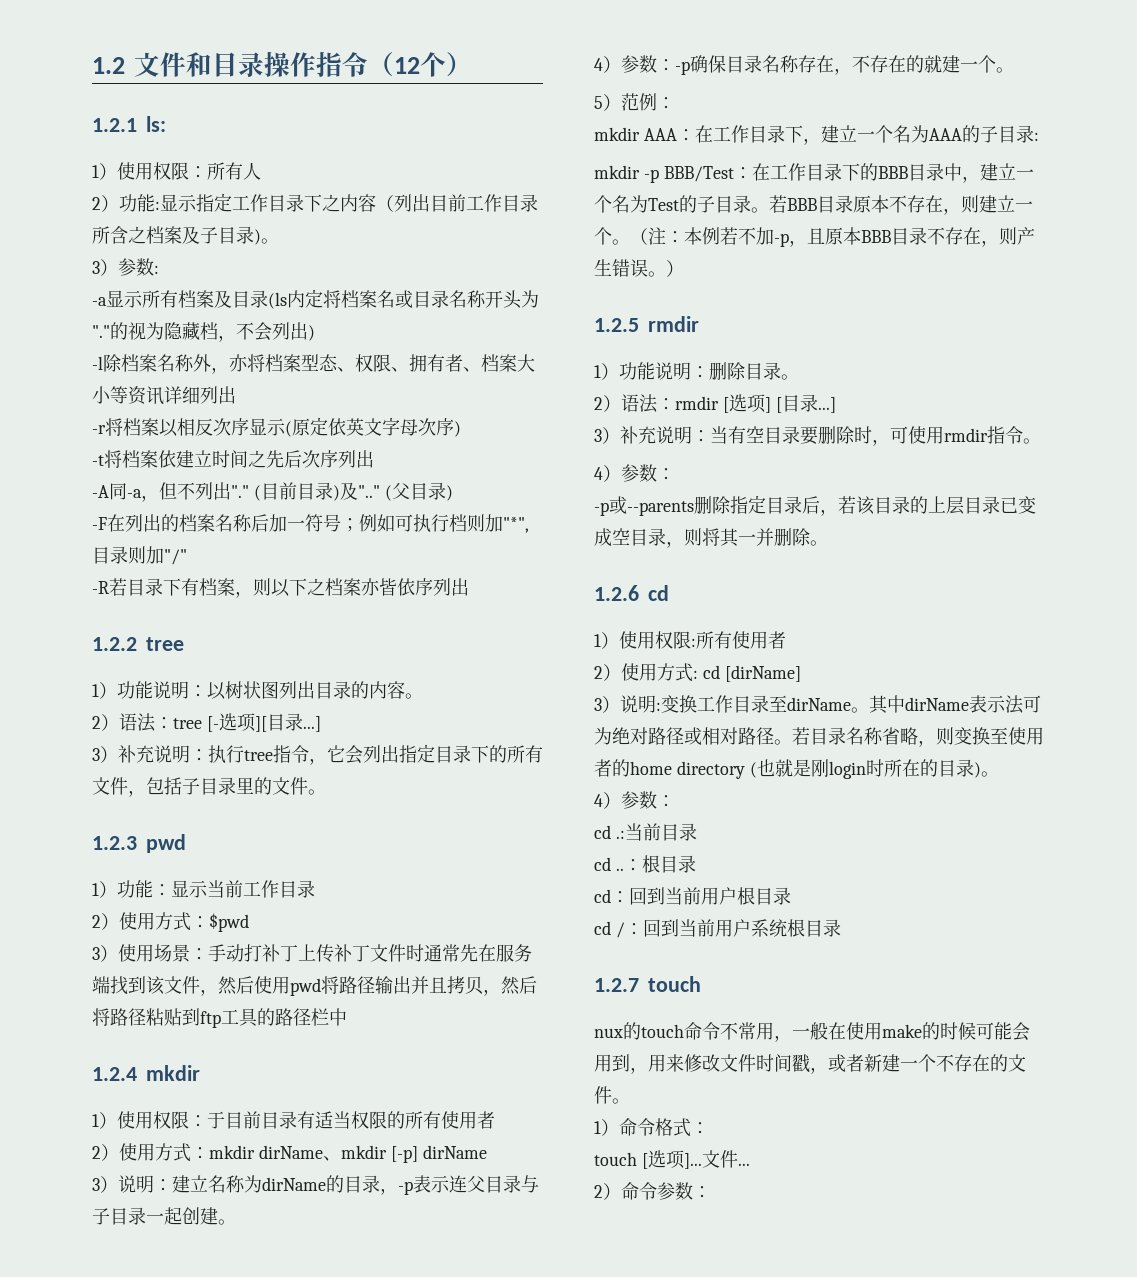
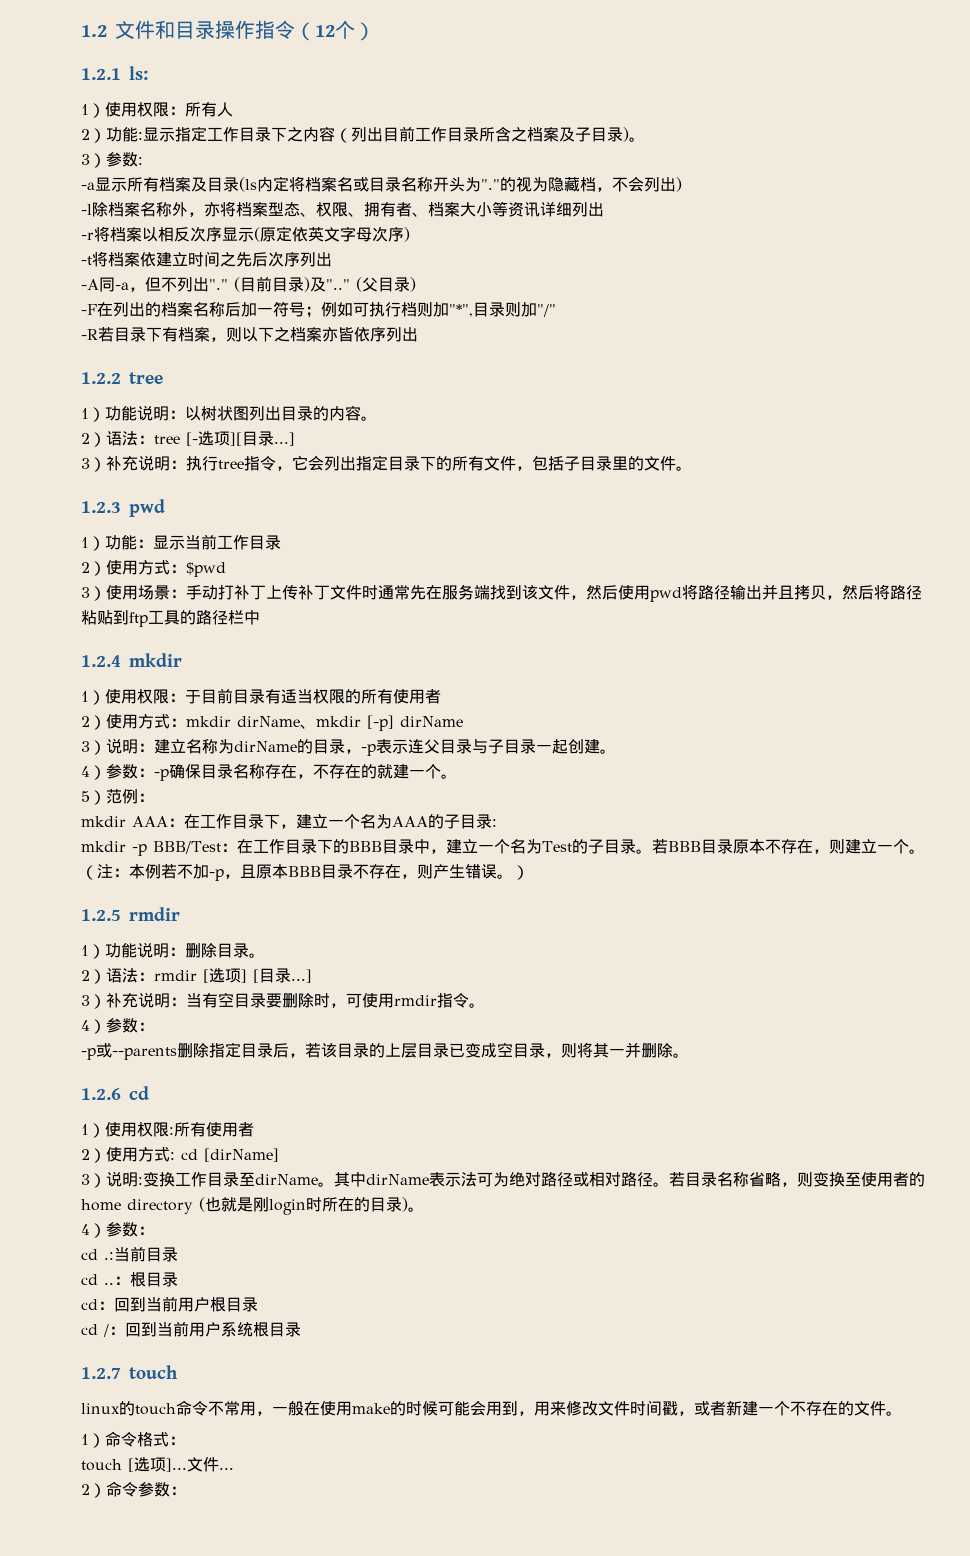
- nux的touch命令不常用，一般在使用make的时候可能会用到，用来修改文件时间戳，或者新建一个不存在的文件。
+ linux的touch命令不常用，一般在使用make的时候可能会用到，用来修改文件时间戳，或者新建一个不存在的文件。

